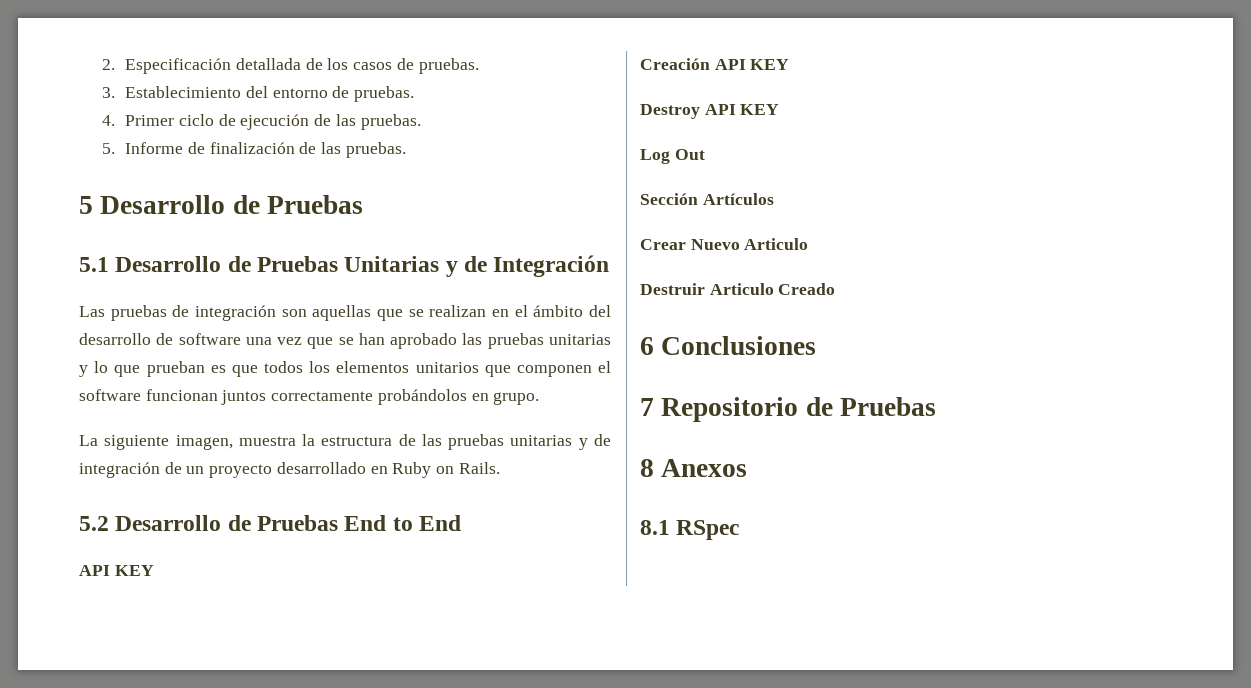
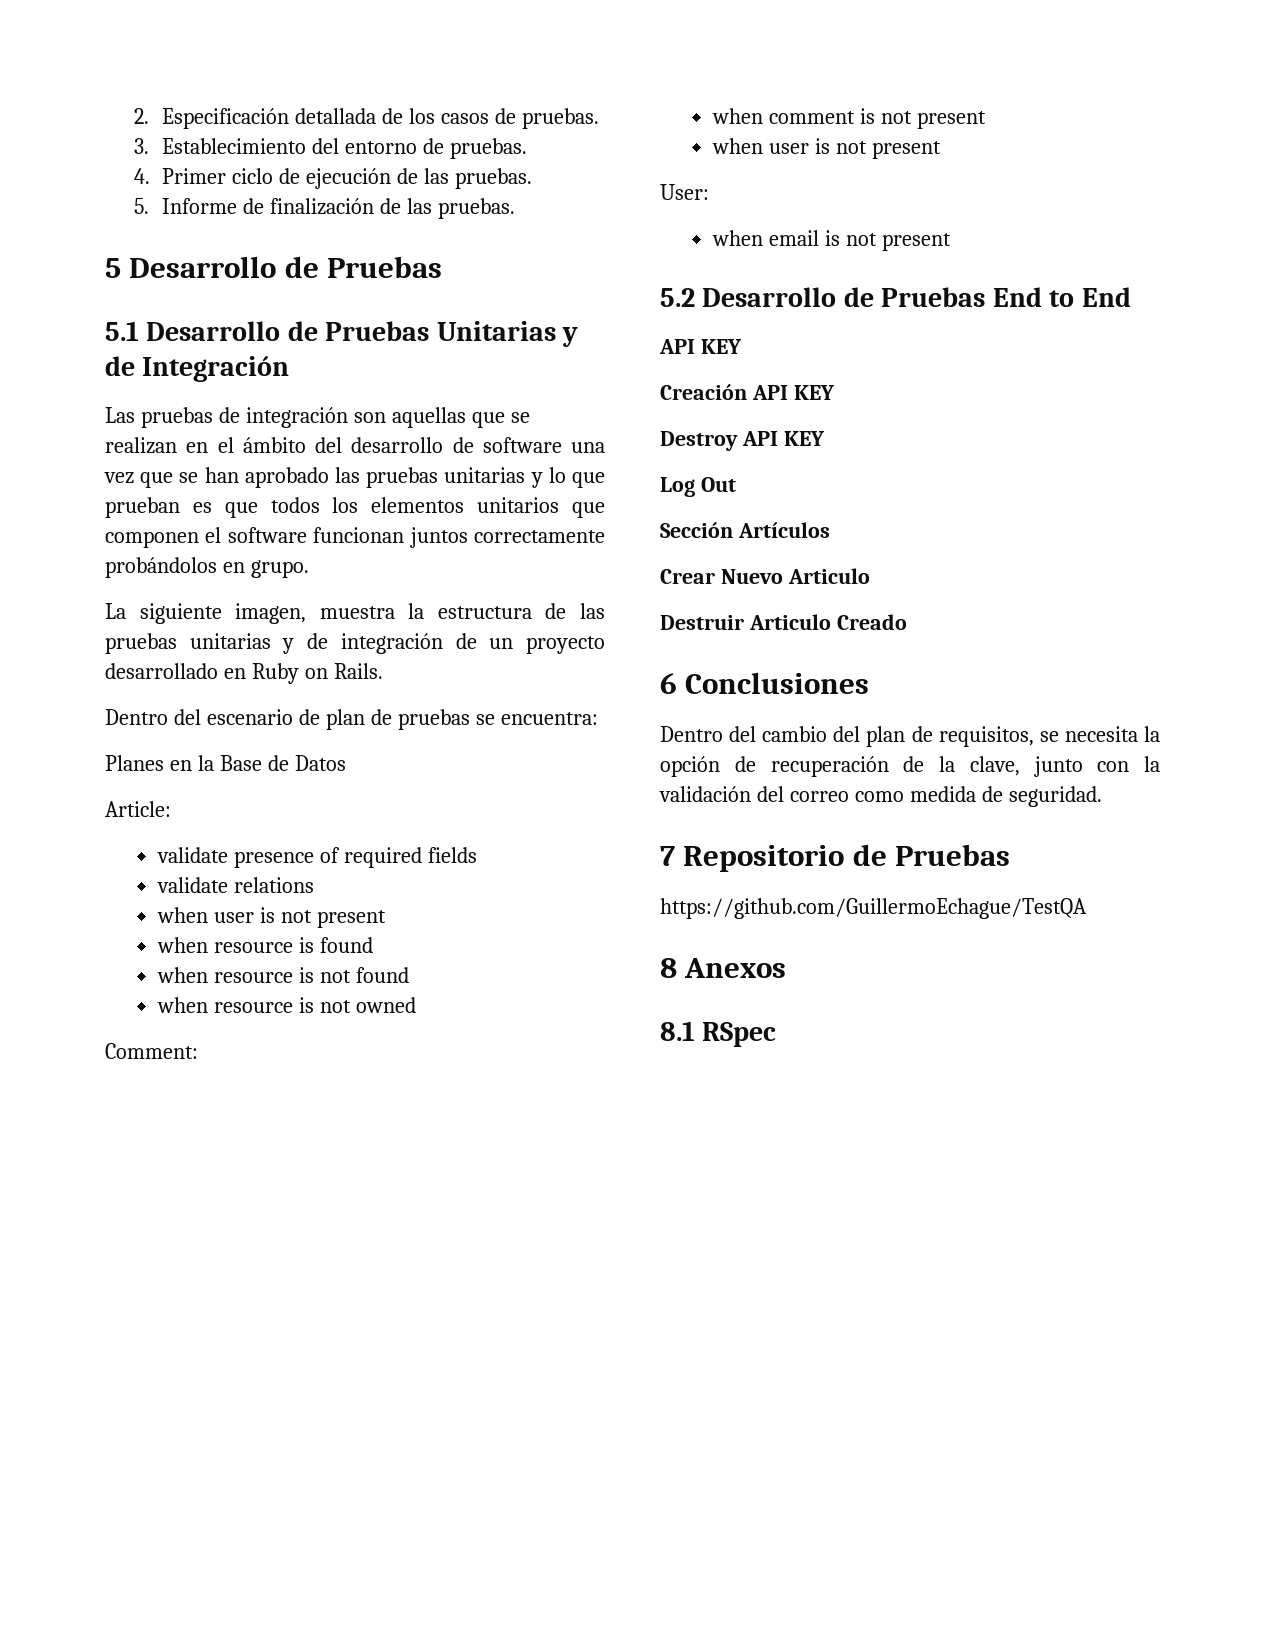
+ Dentro del escenario de plan de pruebas se encuentra:
+ Planes en la Base de Datos
+ Article:
+ validate presence of required fields
+ validate relations
+ when user is not present
+ when resource is found
+ when resource is not found
+ when resource is not owned
+ Comment:
+ when comment is not present
+ when user is not present
+ User:
+ when email is not present
+ Dentro del cambio del plan de requisitos, se necesita la opción de recuperación de la clave, junto con la validación del correo como medida de seguridad.
+ https://github.com/GuillermoEchague/TestQA

